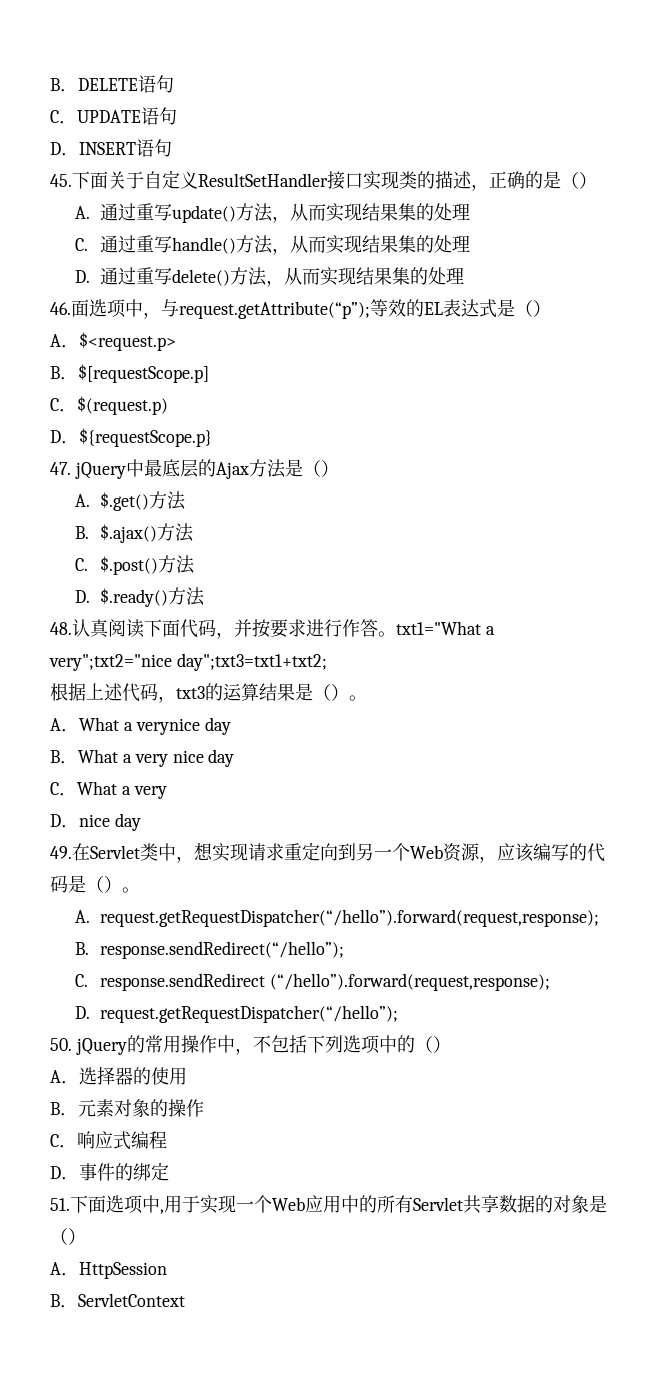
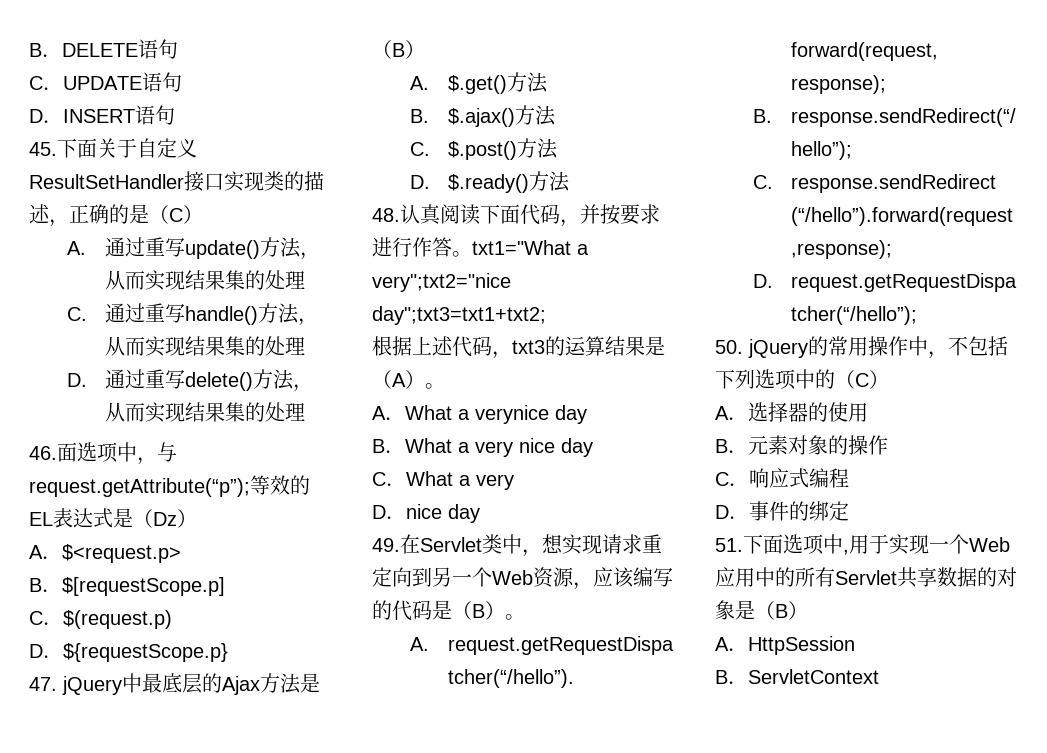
- 45.下面关于自定义ResultSetHandler接口实现类的描述，正确的是（）
+ 45.下面关于自定义ResultSetHandler接口实现类的描述，正确的是（C）
- 46.面选项中，与request.getAttribute(“p”);等效的EL表达式是（）
+ 46.面选项中，与request.getAttribute(“p”);等效的EL表达式是（Dz）
- 47. jQuery中最底层的Ajax方法是（）
+ 47. jQuery中最底层的Ajax方法是（B）
- 根据上述代码，txt3的运算结果是（）。
+ 根据上述代码，txt3的运算结果是（A）。
- 49.在Servlet类中，想实现请求重定向到另一个Web资源，应该编写的代码是（）。
+ 49.在Servlet类中，想实现请求重定向到另一个Web资源，应该编写的代码是（B）。
- 50. jQuery的常用操作中，不包括下列选项中的（）
+ 50. jQuery的常用操作中，不包括下列选项中的（C）
- 51.下面选项中,用于实现一个Web应用中的所有Servlet共享数据的对象是（）
+ 51.下面选项中,用于实现一个Web应用中的所有Servlet共享数据的对象是（B）

